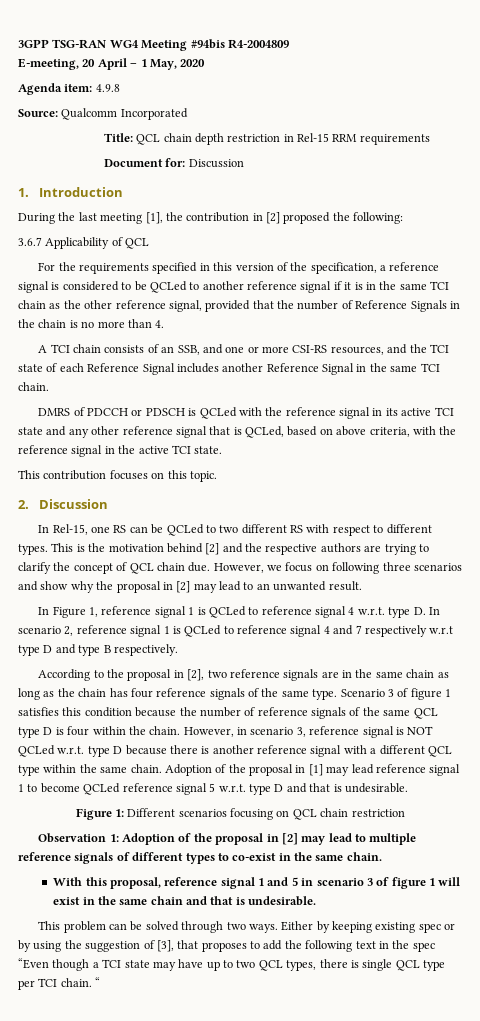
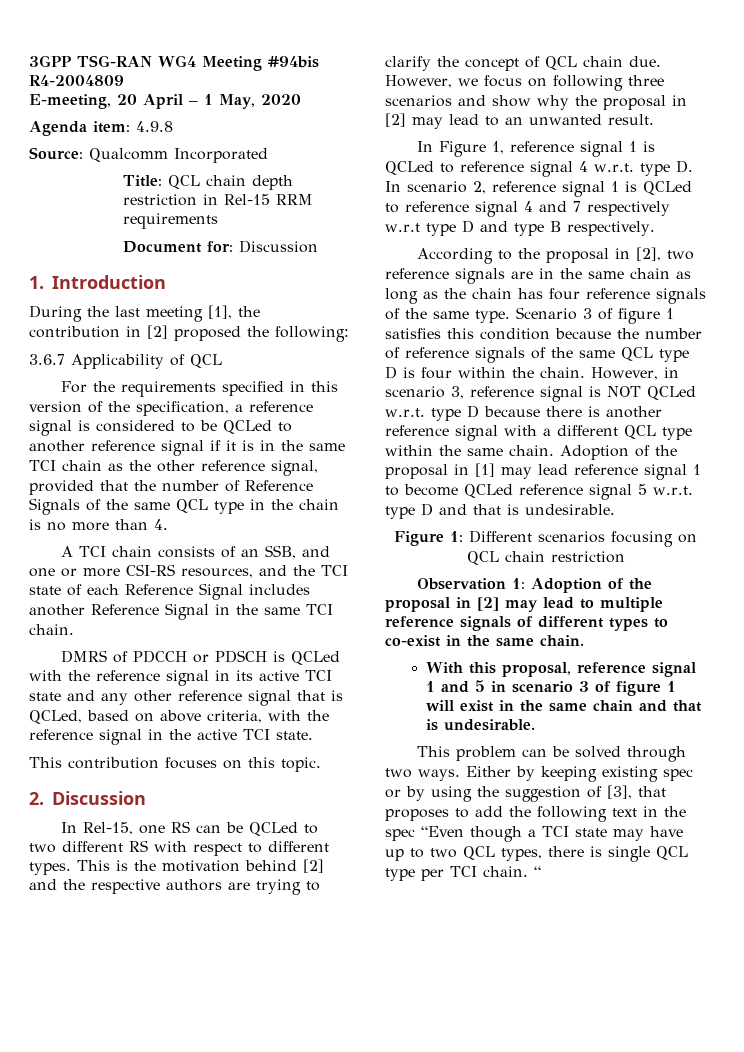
- For the requirements specified in this version of the specification, a reference signal is considered to be QCLed to another reference signal if it is in the same TCI chain as the other reference signal, provided that the number of Reference Signals in the chain is no more than 4.
+ For the requirements specified in this version of the specification, a reference signal is considered to be QCLed to another reference signal if it is in the same TCI chain as the other reference signal, provided that the number of Reference Signals of the same QCL type in the chain is no more than 4.

